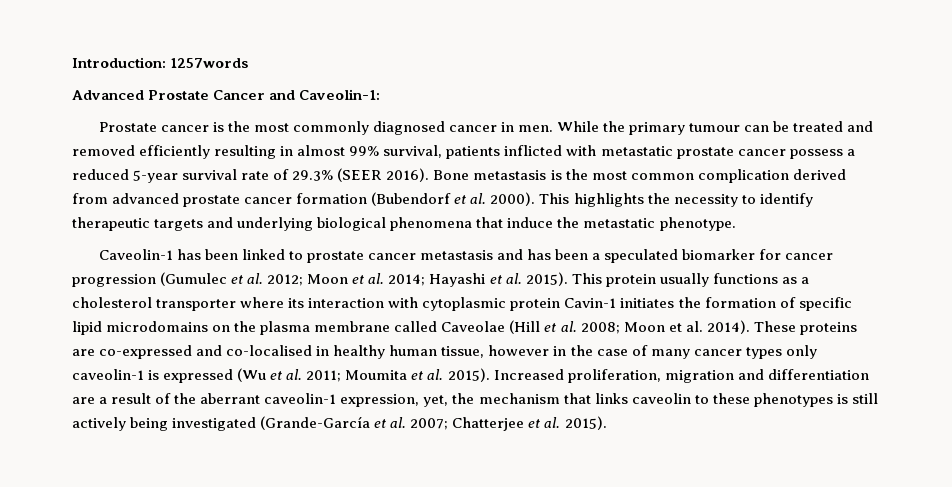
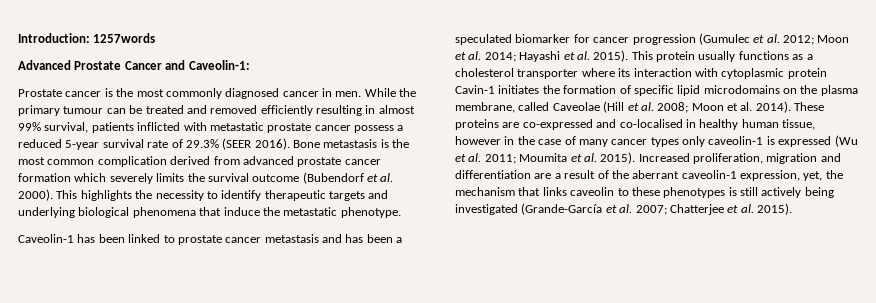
- Bone metastasis is the most common complication derived from advanced prostate cancer formation (Bubendorf et al. 2000).
+ Bone metastasis is the most common complication derived from advanced prostate cancer formation which severely limits the survival outcome (Bubendorf et al. 2000).
- This protein usually functions as a cholesterol transporter where its interaction with cytoplasmic protein Cavin-1 initiates the formation of specific lipid microdomains on the plasma membrane called Caveolae (Hill et al. 2008; Moon et al. 2014).
+ This protein usually functions as a cholesterol transporter where its interaction with cytoplasmic protein Cavin-1 initiates the formation of specific lipid microdomains on the plasma membrane, called Caveolae (Hill et al. 2008; Moon et al. 2014).

